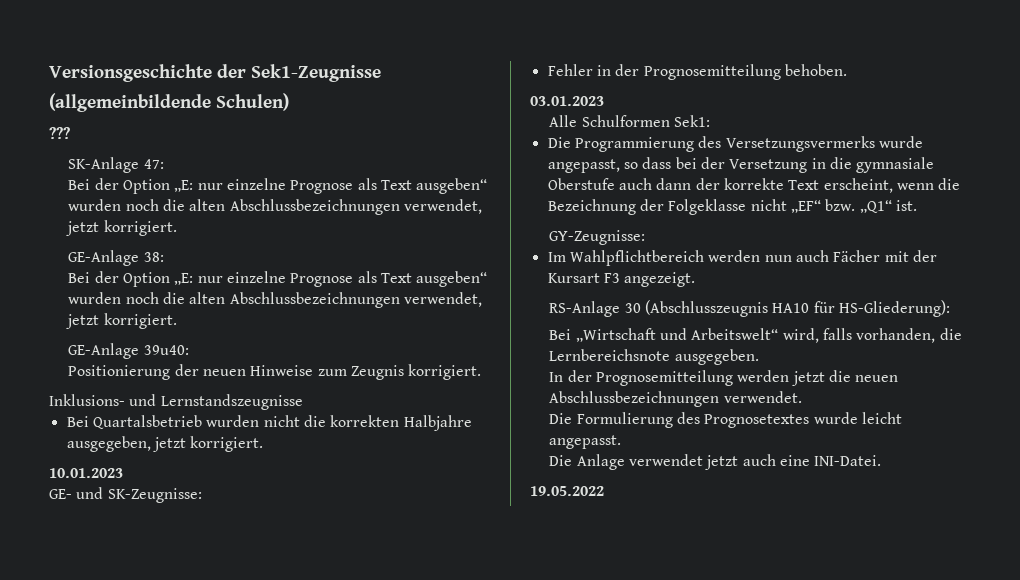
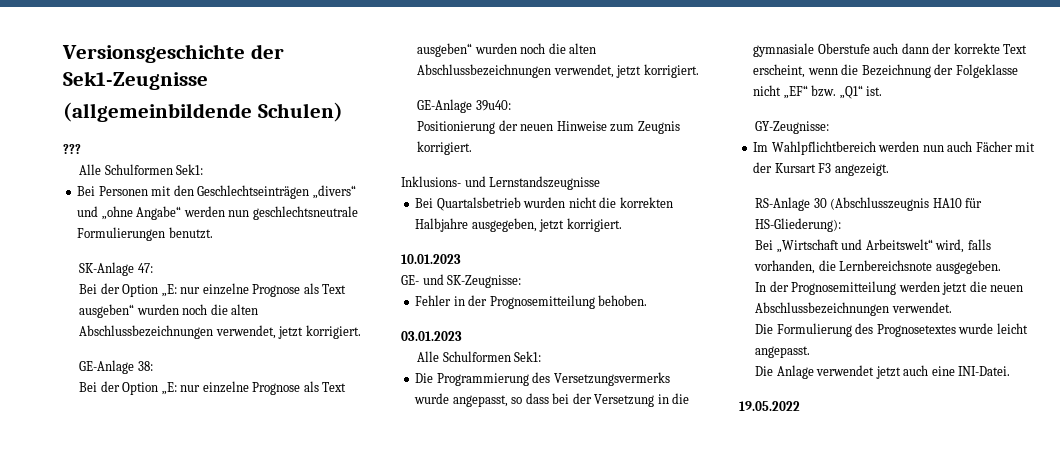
  ???
+ Alle Schulformen Sek1:
+ Bei Personen mit den Geschlechtseinträgen „divers“ und „ohne Angabe“ werden nun geschlechtsneutrale Formulierungen benutzt.

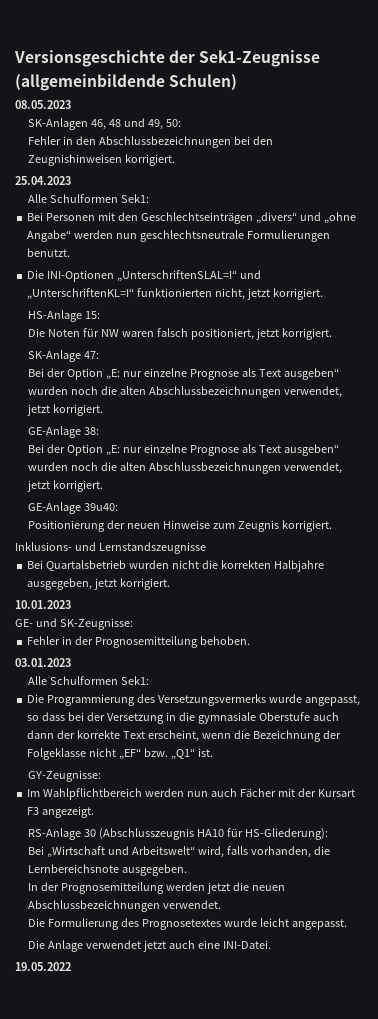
- ???
+ 08.05.2023
+ SK-Anlagen 46, 48 und 49, 50:
+ Fehler in den Abschlussbezeichnungen bei den Zeugnishinweisen korrigiert.
+ 25.04.2023
+ Die INI-Optionen „UnterschriftenSLAL=I“ und „UnterschriftenKL=I“ funktionierten nicht, jetzt korrigiert.
+ HS-Anlage 15:
+ Die Noten für NW waren falsch positioniert, jetzt korrigiert.

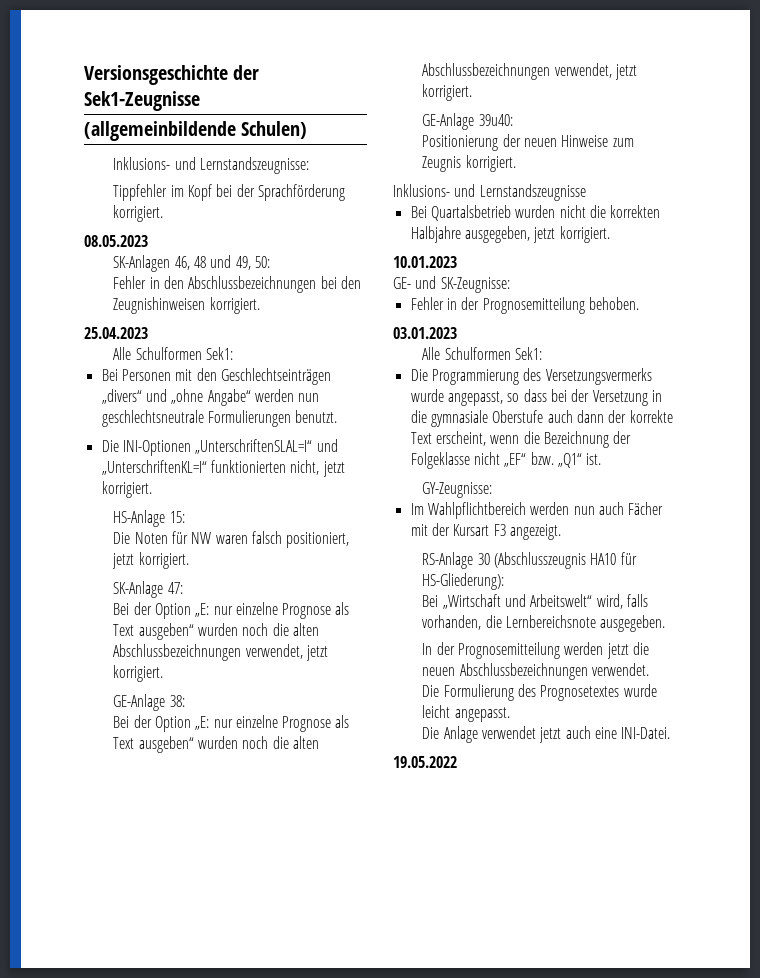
+ Inklusions- und Lernstandszeugnisse:
+ Tippfehler im Kopf bei der Sprachförderung korrigiert.

